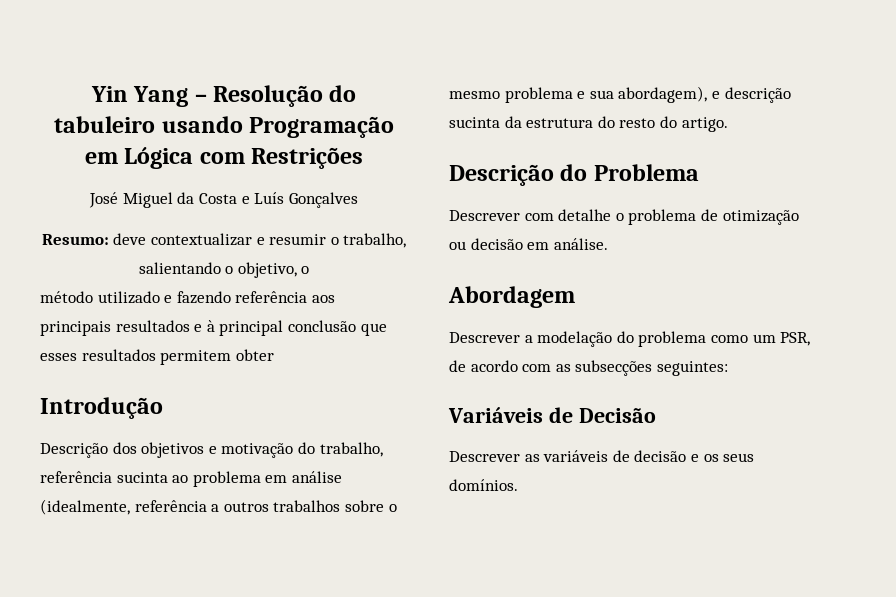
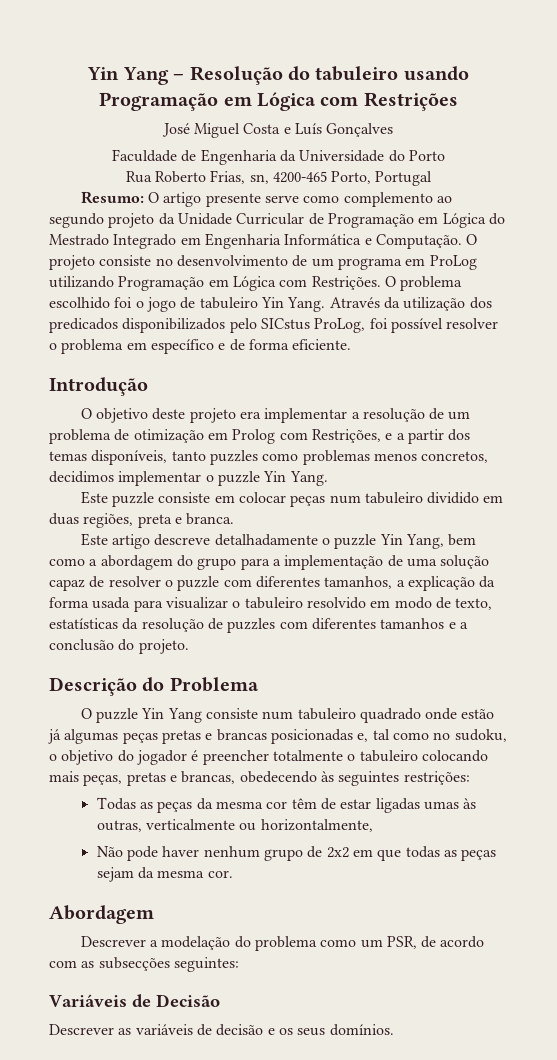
- José Miguel da Costa e Luís Gonçalves
+ José Miguel Costa e Luís Gonçalves
- Resumo: deve contextualizar e resumir o trabalho, salientando o objetivo, o
- método utilizado e fazendo referência aos principais resultados e à principal conclusão que esses resultados permitem obter
+ Faculdade de Engenharia da Universidade do Porto
+ Rua Roberto Frias, sn, 4200-465 Porto, Portugal
+ Resumo: O artigo presente serve como complemento ao segundo projeto da Unidade Curricular de Programação em Lógica do Mestrado Integrado em Engenharia Informática e Computação. O projeto consiste no desenvolvimento de um programa em ProLog utilizando Programação em Lógica com Restrições. O problema escolhido foi o jogo de tabuleiro Yin Yang. Através da utilização dos predicados disponibilizados pelo SICstus ProLog, foi possível resolver o problema em específico e de forma eficiente.
  Introdução
- Descrição dos objetivos e motivação do trabalho, referência sucinta ao problema em análise (idealmente, referência a outros trabalhos sobre o mesmo problema e sua abordagem), e descrição sucinta da estrutura do resto do artigo.
+ O objetivo deste projeto era implementar a resolução de um problema de otimização em Prolog com Restrições, e a partir dos temas disponíveis, tanto puzzles como problemas menos concretos, decidimos implementar o puzzle Yin Yang.
+ Este puzzle consiste em colocar peças num tabuleiro dividido em duas regiões, preta e branca.
+ Este artigo descreve detalhadamente o puzzle Yin Yang, bem como a abordagem do grupo para a implementação de uma solução capaz de resolver o puzzle com diferentes tamanhos, a explicação da forma usada para visualizar o tabuleiro resolvido em modo de texto, estatísticas da resolução de puzzles com diferentes tamanhos e a conclusão do projeto.
  Descrição do Problema
- Descrever com detalhe o problema de otimização ou decisão em análise.
+ O puzzle Yin Yang consiste num tabuleiro quadrado onde estão já algumas peças pretas e brancas posicionadas e, tal como no sudoku, o objetivo do jogador é preencher totalmente o tabuleiro colocando mais peças, pretas e brancas, obedecendo às seguintes restrições:
+ Todas as peças da mesma cor têm de estar ligadas umas às outras, verticalmente ou horizontalmente,
+ Não pode haver nenhum grupo de 2x2 em que todas as peças sejam da mesma cor.

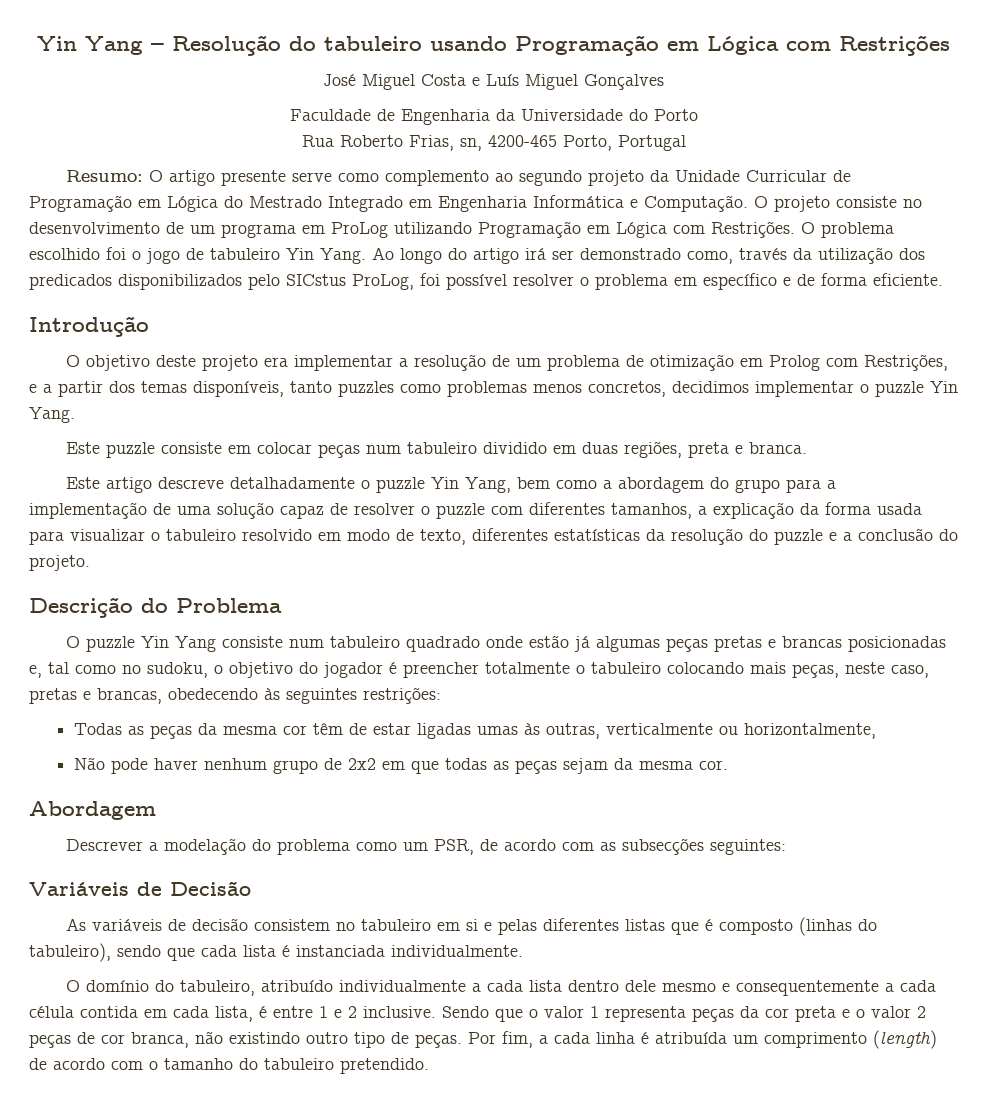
- José Miguel Costa e Luís Gonçalves
+ José Miguel Costa e Luís Miguel Gonçalves
- Através da utilização dos predicados disponibilizados pelo SICstus ProLog, foi possível resolver o problema em específico e de forma eficiente.
+ Ao longo do artigo irá ser demonstrado como, través da utilização dos predicados disponibilizados pelo SICstus ProLog, foi possível resolver o problema em específico e de forma eficiente.
- Este artigo descreve detalhadamente o puzzle Yin Yang, bem como a abordagem do grupo para a implementação de uma solução capaz de resolver o puzzle com diferentes tamanhos, a explicação da forma usada para visualizar o tabuleiro resolvido em modo de texto, estatísticas da resolução de puzzles com diferentes tamanhos e a conclusão do projeto.
+ Este artigo descreve detalhadamente o puzzle Yin Yang, bem como a abordagem do grupo para a implementação de uma solução capaz de resolver o puzzle com diferentes tamanhos, a explicação da forma usada para visualizar o tabuleiro resolvido em modo de texto, diferentes estatísticas da resolução do puzzle e a conclusão do projeto.
- O puzzle Yin Yang consiste num tabuleiro quadrado onde estão já algumas peças pretas e brancas posicionadas e, tal como no sudoku, o objetivo do jogador é preencher totalmente o tabuleiro colocando mais peças, pretas e brancas, obedecendo às seguintes restrições:
+ O puzzle Yin Yang consiste num tabuleiro quadrado onde estão já algumas peças pretas e brancas posicionadas e, tal como no sudoku, o objetivo do jogador é preencher totalmente o tabuleiro colocando mais peças, neste caso, pretas e brancas, obedecendo às seguintes restrições:
- Descrever as variáveis de decisão e os seus domínios.
+ As variáveis de decisão consistem no tabuleiro em si e pelas diferentes listas que é composto (linhas do tabuleiro), sendo que cada lista é instanciada individualmente.
+ O domínio do tabuleiro, atribuído individualmente a cada lista dentro dele mesmo e consequentemente a cada célula contida em cada lista, é entre 1 e 2 inclusive. Sendo que o valor 1 representa peças da cor preta e o valor 2 peças de cor branca, não existindo outro tipo de peças. Por fim, a cada linha é atribuída um comprimento (length) de acordo com o tamanho do tabuleiro pretendido.

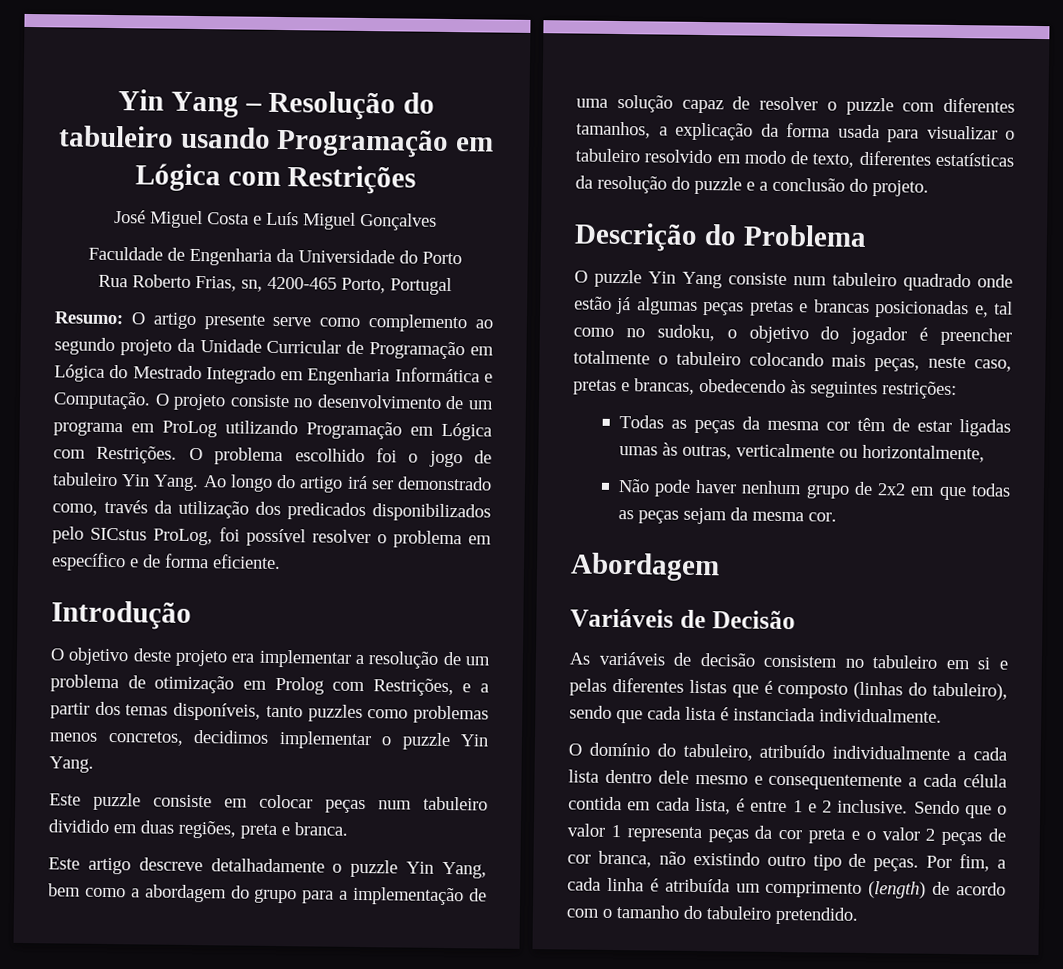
- Descrever a modelação do problema como um PSR, de acordo com as subsecções seguintes:

